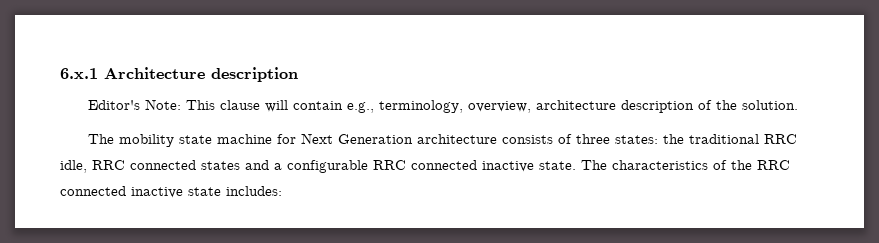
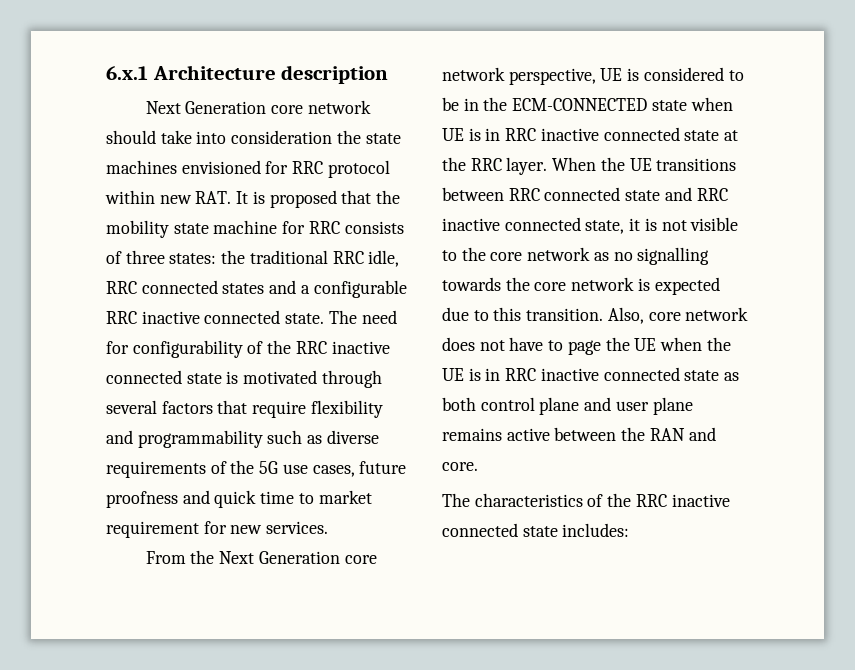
- Editor's Note: This clause will contain e.g., terminology, overview, architecture description of the solution.
- The mobility state machine for Next Generation architecture consists of three states: the traditional RRC idle, RRC connected states and a configurable RRC connected inactive state. The characteristics of the RRC connected inactive state includes:
+ Next Generation core network should take into consideration the state machines envisioned for RRC protocol within new RAT. It is proposed that the mobility state machine for RRC consists of three states: the traditional RRC idle, RRC connected states and a configurable RRC inactive connected state. The need for configurability of the RRC inactive connected state is motivated through several factors that require flexibility and programmability such as diverse requirements of the 5G use cases, future proofness and quick time to market requirement for new services.
+ From the Next Generation core network perspective, UE is considered to be in the ECM-CONNECTED state when UE is in RRC inactive connected state at the RRC layer. When the UE transitions between RRC connected state and RRC inactive connected state, it is not visible to the core network as no signalling towards the core network is expected due to this transition. Also, core network does not have to page the UE when the UE is in RRC inactive connected state as both control plane and user plane remains active between the RAN and core.
+ The characteristics of the RRC inactive connected state includes:

